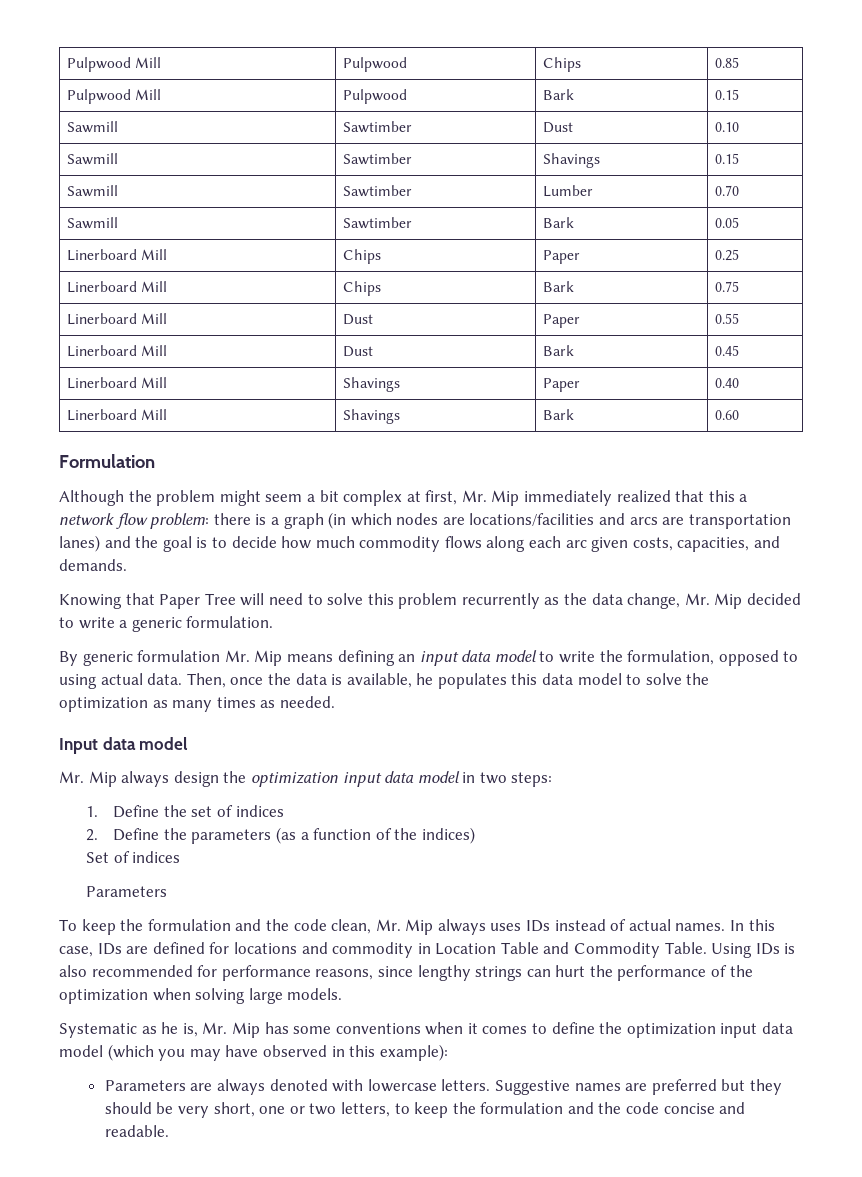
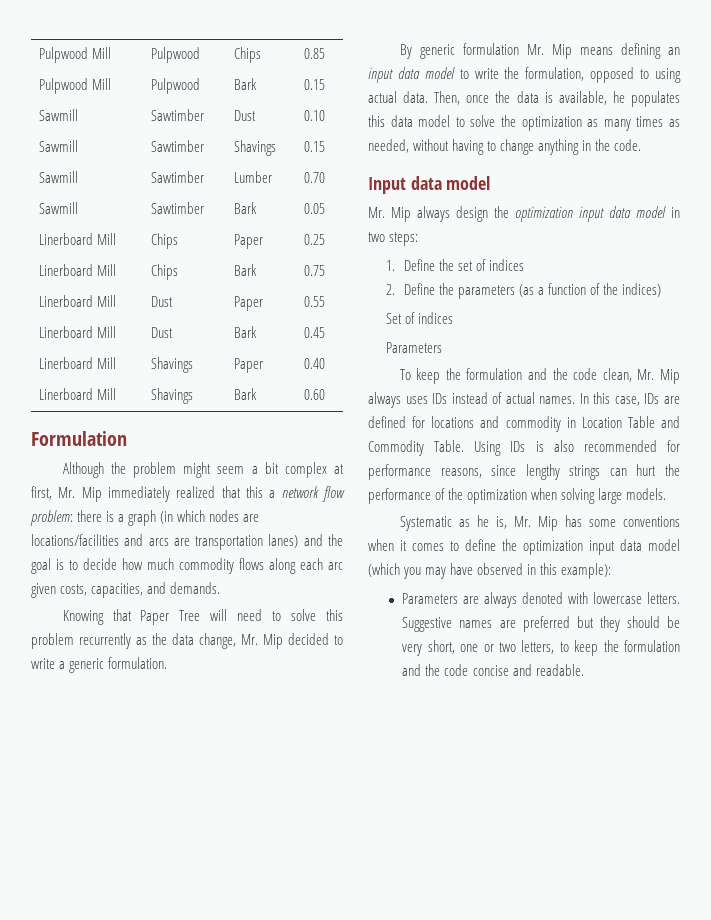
- Then, once the data is available, he populates this data model to solve the optimization as many times as needed.
+ Then, once the data is available, he populates this data model to solve the optimization as many times as needed, without having to change anything in the code.

